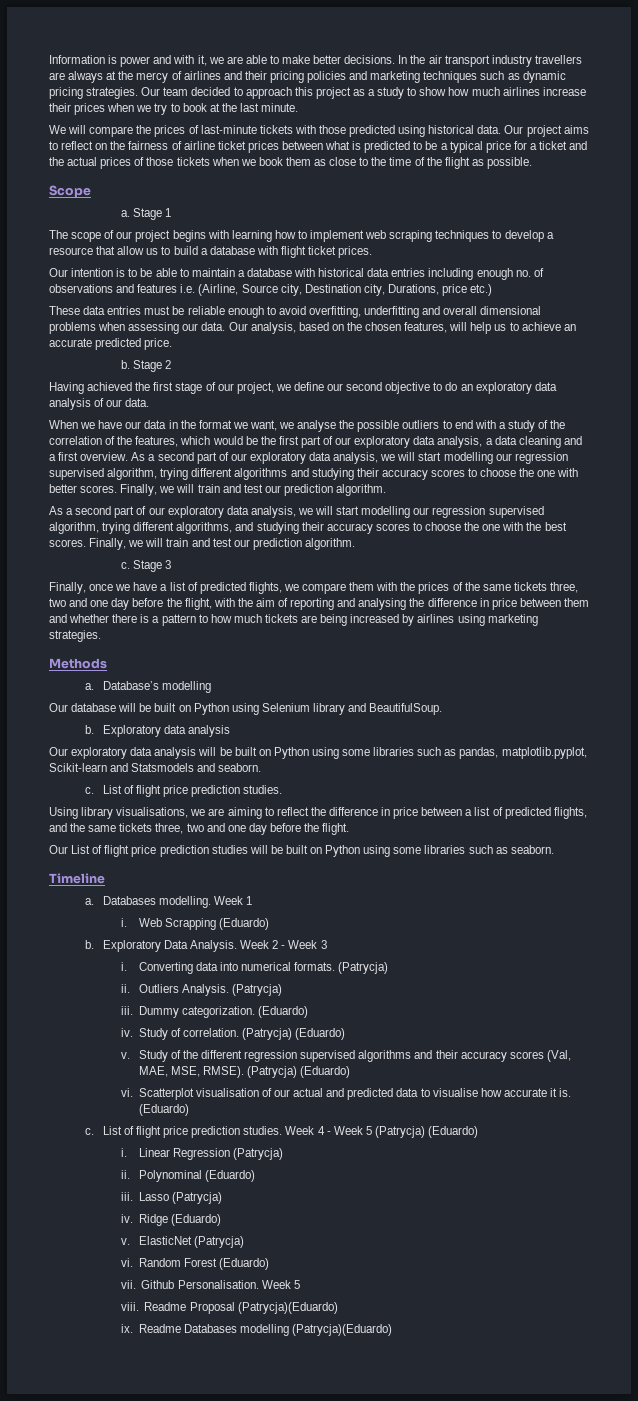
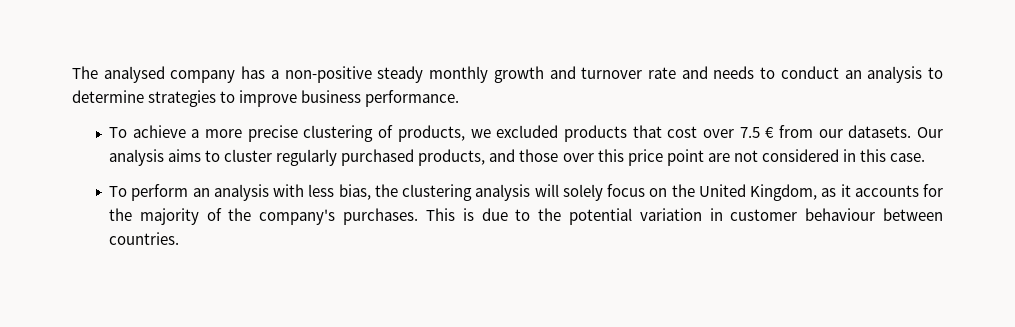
- Information is power and with it, we are able to make better decisions. In the air transport industry travellers are always at the mercy of airlines and their pricing policies and marketing techniques such as dynamic pricing strategies. Our team decided to approach this project as a study to show how much airlines increase their prices when we try to book at the last minute.
- We will compare the prices of last-minute tickets with those predicted using historical data. Our project aims to reflect on the fairness of airline ticket prices between what is predicted to be a typical price for a ticket and the actual prices of those tickets when we book them as close to the time of the flight as possible.
- Scope
- a. Stage 1
- The scope of our project begins with learning how to implement web scraping techniques to develop a resource that allow us to build a database with flight ticket prices.
- Our intention is to be able to maintain a database with historical data entries including enough no. of observations and features i.e. (Airline, Source city, Destination city, Durations, price etc.)
- These data entries must be reliable enough to avoid overfitting, underfitting and overall dimensional problems when assessing our data. Our analysis, based on the chosen features, will help us to achieve an accurate predicted price.
- b. Stage 2
- Having achieved the first stage of our project, we define our second objective to do an exploratory data analysis of our data.
- When we have our data in the format we want, we analyse the possible outliers to end with a study of the correlation of the features, which would be the first part of our exploratory data analysis, a data cleaning and a first overview. As a second part of our exploratory data analysis, we will start modelling our regression supervised algorithm, trying different algorithms and studying their accuracy scores to choose the one with better scores. Finally, we will train and test our prediction algorithm.
- As a second part of our exploratory data analysis, we will start modelling our regression supervised algorithm, trying different algorithms, and studying their accuracy scores to choose the one with the best scores. Finally, we will train and test our prediction algorithm.
- c. Stage 3
- Finally, once we have a list of predicted flights, we compare them with the prices of the same tickets three, two and one day before the flight, with the aim of reporting and analysing the difference in price between them and whether there is a pattern to how much tickets are being increased by airlines using marketing strategies.
- Methods
- a. Database’s modelling
- Our database will be built on Python using Selenium library and BeautifulSoup.
- b. Exploratory data analysis
- Our exploratory data analysis will be built on Python using some libraries such as pandas, matplotlib.pyplot, Scikit-learn and Statsmodels and seaborn.
- c. List of flight price prediction studies.
- Using library visualisations, we are aiming to reflect the difference in price between a list of predicted flights, and the same tickets three, two and one day before the flight.
- Our List of flight price prediction studies will be built on Python using some libraries such as seaborn.
- Timeline
- a. Databases modelling. Week 1
- i. Web Scrapping (Eduardo)
- b. Exploratory Data Analysis. Week 2 - Week 3
- i. Converting data into numerical formats. (Patrycja)
- ii. Outliers Analysis. (Patrycja)
- iii. Dummy categorization. (Eduardo)
- iv. Study of correlation. (Patrycja) (Eduardo)
- v. Study of the different regression supervised algorithms and their accuracy scores (Val, MAE, MSE, RMSE). (Patrycja) (Eduardo)
- vi. Scatterplot visualisation of our actual and predicted data to visualise how accurate it is. (Eduardo)
- c. List of flight price prediction studies. Week 4 - Week 5 (Patrycja) (Eduardo)
- i. Linear Regression (Patrycja)
- ii. Polynominal (Eduardo)
- iii. Lasso (Patrycja)
- iv. Ridge (Eduardo)
- v. ElasticNet (Patrycja)
- vi. Random Forest (Eduardo)
- vii. Github Personalisation. Week 5
- viii. Readme Proposal (Patrycja)(Eduardo)
- ix. Readme Databases modelling (Patrycja)(Eduardo)
+ The analysed company has a non-positive steady monthly growth and turnover rate and needs to conduct an analysis to determine strategies to improve business performance.
+ To achieve a more precise clustering of products, we excluded products that cost over 7.5 € from our datasets. Our analysis aims to cluster regularly purchased products, and those over this price point are not considered in this case.
+ To perform an analysis with less bias, the clustering analysis will solely focus on the United Kingdom, as it accounts for the majority of the company's purchases. This is due to the potential variation in customer behaviour between countries.

